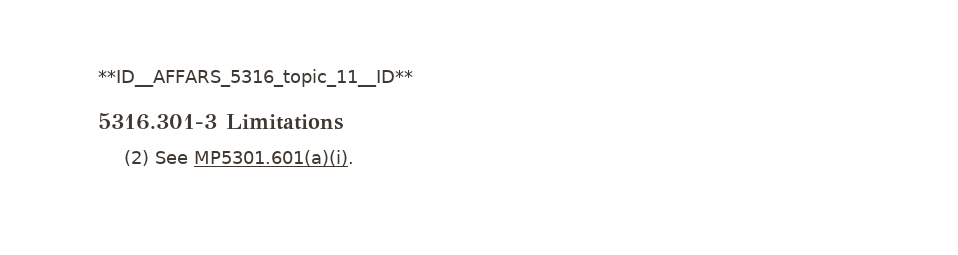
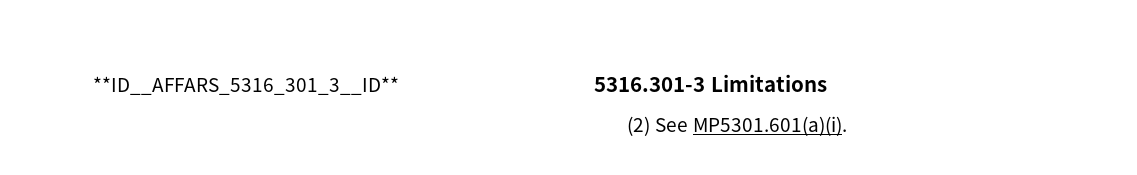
- **ID__AFFARS_5316_topic_11__ID**
+ **ID__AFFARS_5316_301_3__ID**

